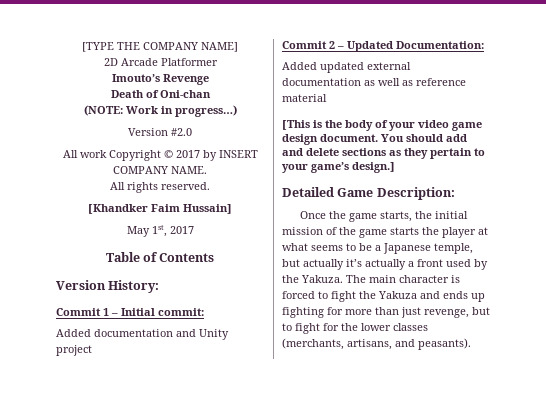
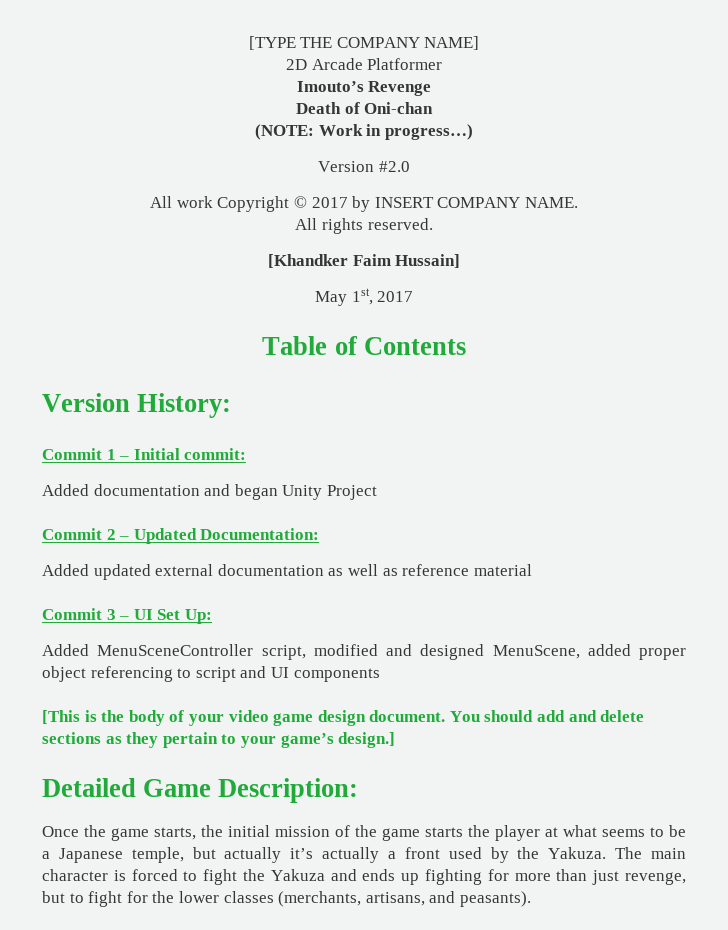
- Added documentation and Unity project
+ Added documentation and began Unity Project
+ Commit 3 – UI Set Up:
+ Added MenuSceneController script, modified and designed MenuScene, added proper object referencing to script and UI components

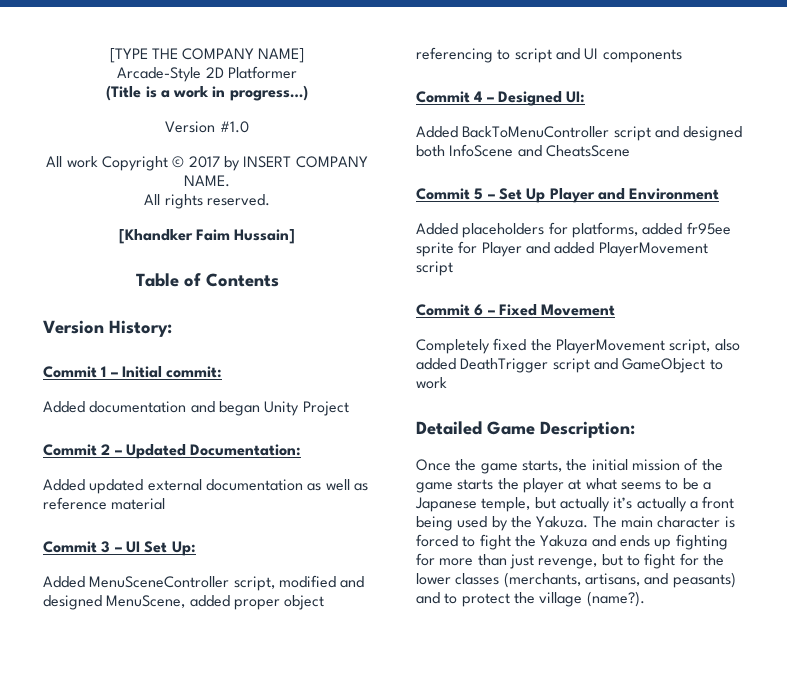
- 2D Arcade Platformer
+ Arcade-Style 2D Platformer
- Imouto’s Revenge
- Death of Oni-chan
- (NOTE: Work in progress…)
+ (Title is a work in progress…)
- Version #2.0
+ Version #1.0
- May 1st, 2017
- [This is the body of your video game design document. You should add and delete sections as they pertain to your game’s design.]
+ Commit 4 – Designed UI:
+ Added BackToMenuController script and designed both InfoScene and CheatsScene
+ Commit 5 – Set Up Player and Environment
+ Added placeholders for platforms, added fr95ee sprite for Player and added PlayerMovement script
+ Commit 6 – Fixed Movement
+ Completely fixed the PlayerMovement script, also added DeathTrigger script and GameObject to work
- Once the game starts, the initial mission of the game starts the player at what seems to be a Japanese temple, but actually it’s actually a front used by the Yakuza.
+ Once the game starts, the initial mission of the game starts the player at what seems to be a Japanese temple, but actually it’s actually a front being used by the Yakuza.
- The main character is forced to fight the Yakuza and ends up fighting for more than just revenge, but to fight for the lower classes (merchants, artisans, and peasants).
+ The main character is forced to fight the Yakuza and ends up fighting for more than just revenge, but to fight for the lower classes (merchants, artisans, and peasants) and to protect the village (name?).

